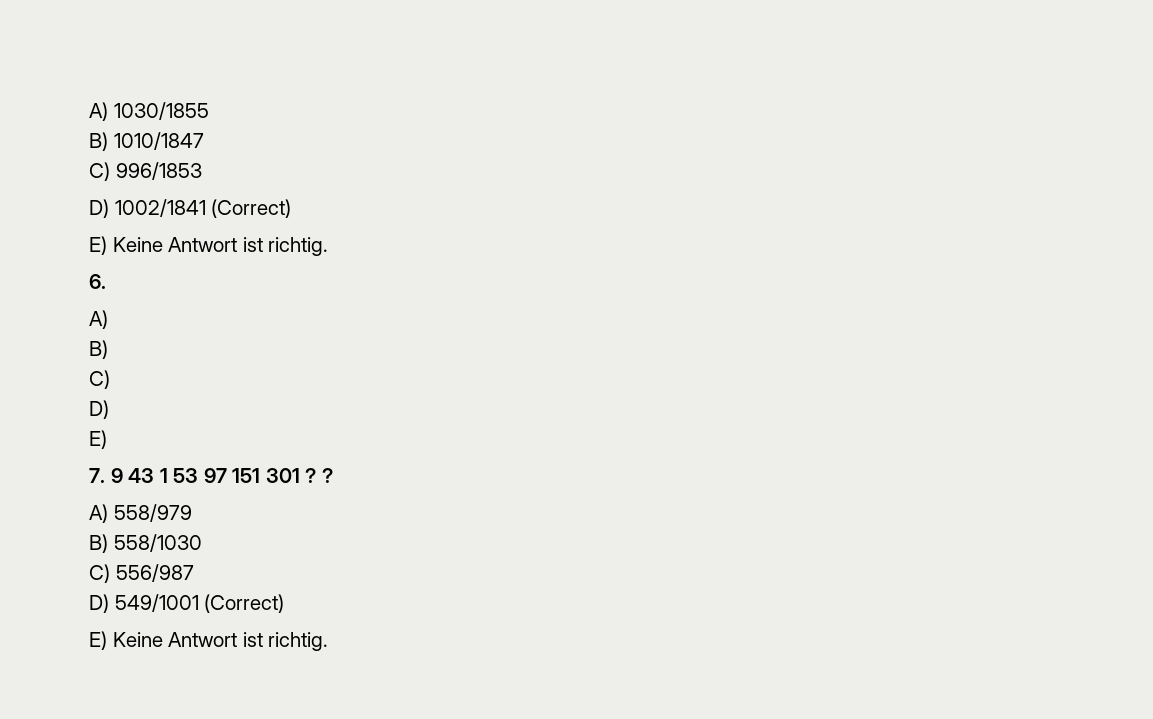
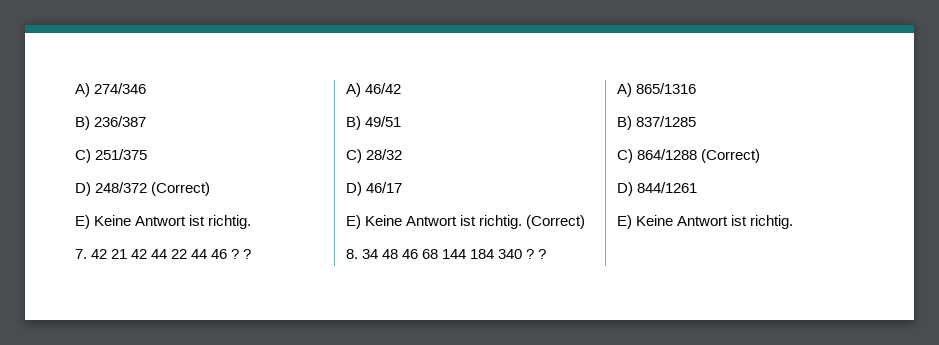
- A) 1030/1855
- B) 1010/1847
- C) 996/1853
- D) 1002/1841 (Correct)
+ A) 274/346
+ B) 236/387
+ C) 251/375
+ D) 248/372 (Correct)
- 6.
- A)
- B)
- C)
- D)
- E)
- 7. 9 43 1 53 97 151 301 ? ?
- A) 558/979
- B) 558/1030
- C) 556/987
- D) 549/1001 (Correct)
+ 7. 42 21 42 44 22 44 46 ? ?
+ A) 46/42
+ B) 49/51
+ C) 28/32
+ D) 46/17
+ E) Keine Antwort ist richtig. (Correct)
+ 8. 34 48 46 68 144 184 340 ? ?
+ A) 865/1316
+ B) 837/1285
+ C) 864/1288 (Correct)
+ D) 844/1261

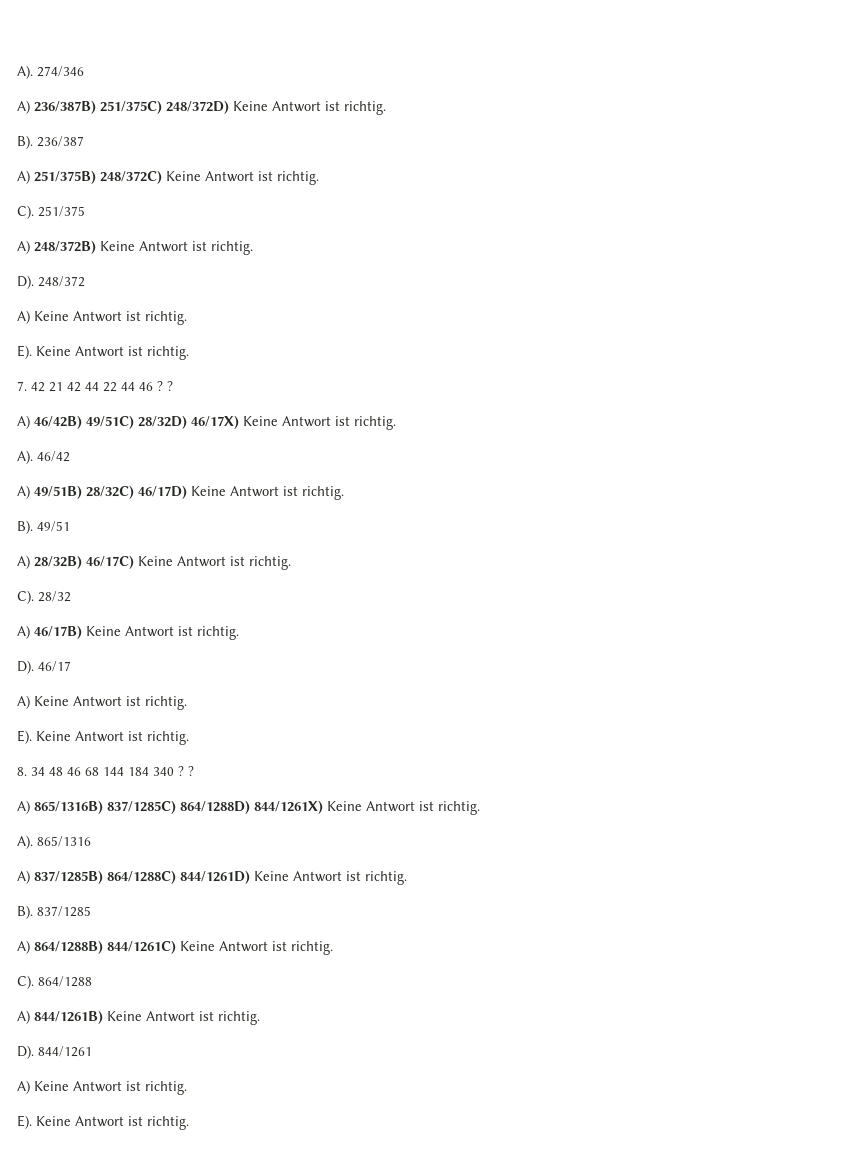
- A) 274/346
+ A). 274/346
- B) 236/387
- C) 251/375
- D) 248/372 (Correct)
- E) Keine Antwort ist richtig.
+ A) 236/387B) 251/375C) 248/372D) Keine Antwort ist richtig.
+ B). 236/387
+ A) 251/375B) 248/372C) Keine Antwort ist richtig.
+ C). 251/375
+ A) 248/372B) Keine Antwort ist richtig.
+ D). 248/372
+ A) Keine Antwort ist richtig.
+ E). Keine Antwort ist richtig.
- A) 46/42
- B) 49/51
- C) 28/32
- D) 46/17
- E) Keine Antwort ist richtig. (Correct)
+ A) 46/42B) 49/51C) 28/32D) 46/17X) Keine Antwort ist richtig.
+ A). 46/42
+ A) 49/51B) 28/32C) 46/17D) Keine Antwort ist richtig.
+ B). 49/51
+ A) 28/32B) 46/17C) Keine Antwort ist richtig.
+ C). 28/32
+ A) 46/17B) Keine Antwort ist richtig.
+ D). 46/17
+ A) Keine Antwort ist richtig.
+ E). Keine Antwort ist richtig.
- A) 865/1316
- B) 837/1285
- C) 864/1288 (Correct)
- D) 844/1261
- E) Keine Antwort ist richtig.
+ A) 865/1316B) 837/1285C) 864/1288D) 844/1261X) Keine Antwort ist richtig.
+ A). 865/1316
+ A) 837/1285B) 864/1288C) 844/1261D) Keine Antwort ist richtig.
+ B). 837/1285
+ A) 864/1288B) 844/1261C) Keine Antwort ist richtig.
+ C). 864/1288
+ A) 844/1261B) Keine Antwort ist richtig.
+ D). 844/1261
+ A) Keine Antwort ist richtig.
+ E). Keine Antwort ist richtig.

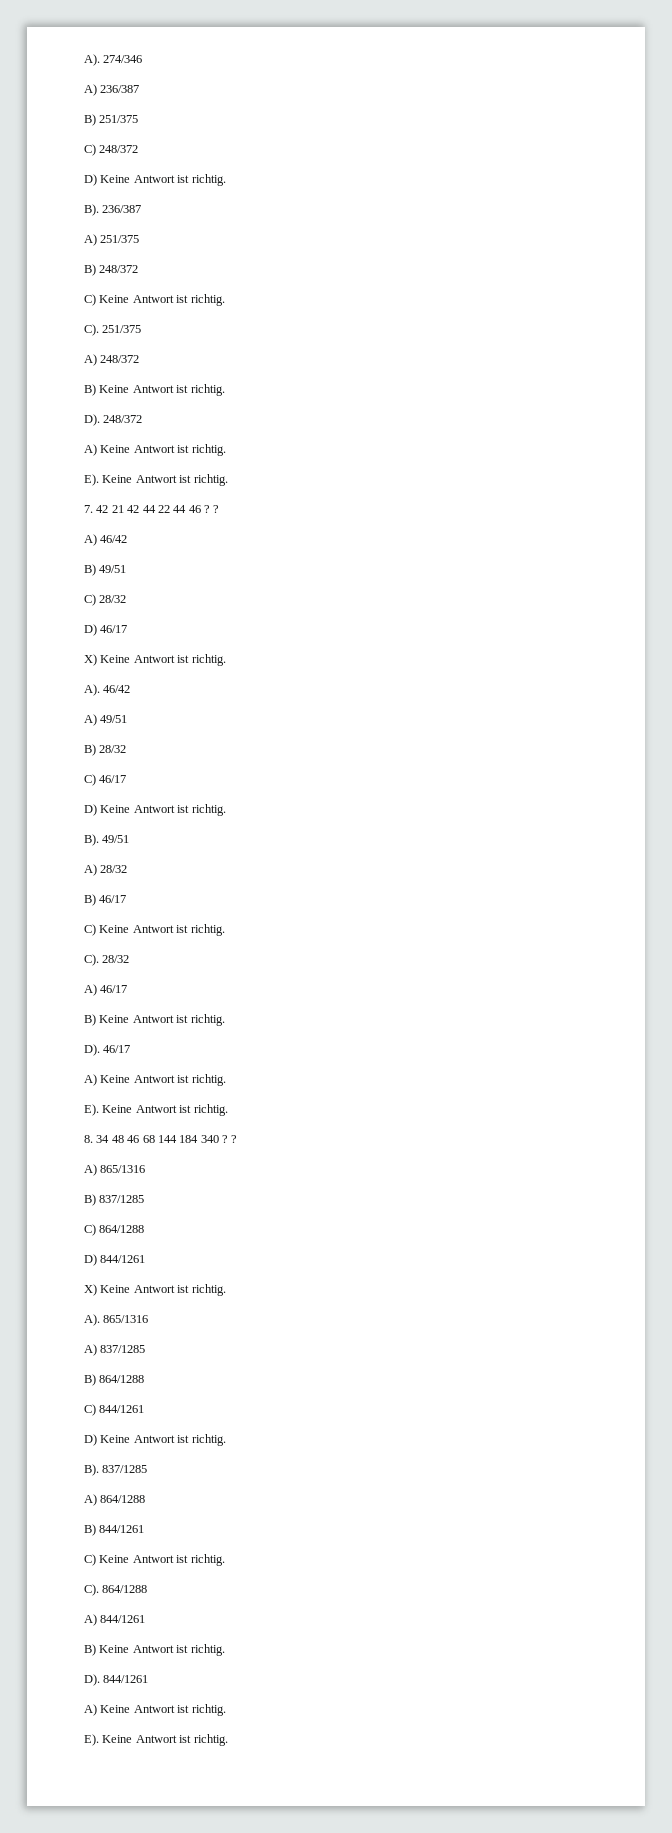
- A) 236/387B) 251/375C) 248/372D) Keine Antwort ist richtig.
+ A) 236/387
+ B) 251/375
+ C) 248/372
+ D) Keine Antwort ist richtig.
- A) 251/375B) 248/372C) Keine Antwort ist richtig.
+ A) 251/375
+ B) 248/372
+ C) Keine Antwort ist richtig.
- A) 248/372B) Keine Antwort ist richtig.
+ A) 248/372
+ B) Keine Antwort ist richtig.
- A) 46/42B) 49/51C) 28/32D) 46/17X) Keine Antwort ist richtig.
+ A) 46/42
+ B) 49/51
+ C) 28/32
+ D) 46/17
+ X) Keine Antwort ist richtig.
- A) 49/51B) 28/32C) 46/17D) Keine Antwort ist richtig.
+ A) 49/51
+ B) 28/32
+ C) 46/17
+ D) Keine Antwort ist richtig.
- A) 28/32B) 46/17C) Keine Antwort ist richtig.
+ A) 28/32
+ B) 46/17
+ C) Keine Antwort ist richtig.
- A) 46/17B) Keine Antwort ist richtig.
+ A) 46/17
+ B) Keine Antwort ist richtig.
- A) 865/1316B) 837/1285C) 864/1288D) 844/1261X) Keine Antwort ist richtig.
+ A) 865/1316
+ B) 837/1285
+ C) 864/1288
+ D) 844/1261
+ X) Keine Antwort ist richtig.
- A) 837/1285B) 864/1288C) 844/1261D) Keine Antwort ist richtig.
+ A) 837/1285
+ B) 864/1288
+ C) 844/1261
+ D) Keine Antwort ist richtig.
- A) 864/1288B) 844/1261C) Keine Antwort ist richtig.
+ A) 864/1288
+ B) 844/1261
+ C) Keine Antwort ist richtig.
- A) 844/1261B) Keine Antwort ist richtig.
+ A) 844/1261
+ B) Keine Antwort ist richtig.

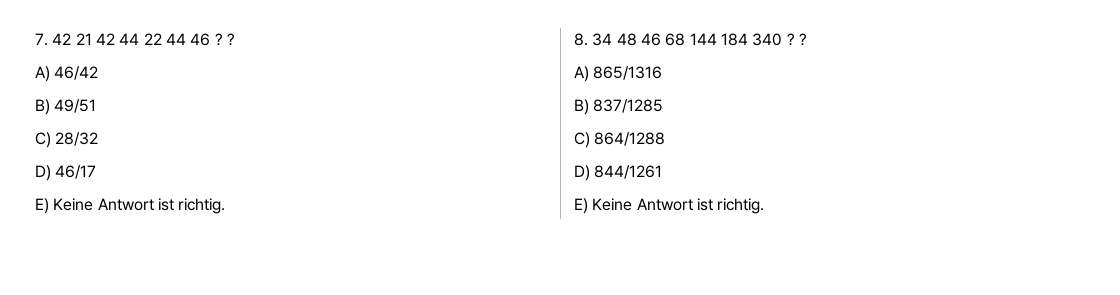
- A). 274/346
- A) 236/387
- B) 251/375
- C) 248/372
- D) Keine Antwort ist richtig.
- B). 236/387
- A) 251/375
- B) 248/372
- C) Keine Antwort ist richtig.
- C). 251/375
- A) 248/372
- B) Keine Antwort ist richtig.
- D). 248/372
- A) Keine Antwort ist richtig.
- E). Keine Antwort ist richtig.
  D) 46/17
- X) Keine Antwort ist richtig.
- A). 46/42
- A) 49/51
- B) 28/32
- C) 46/17
- D) Keine Antwort ist richtig.
- B). 49/51
- A) 28/32
- B) 46/17
- C) Keine Antwort ist richtig.
- C). 28/32
- A) 46/17
- B) Keine Antwort ist richtig.
- D). 46/17
- A) Keine Antwort ist richtig.
- E). Keine Antwort ist richtig.
+ E) Keine Antwort ist richtig.
  D) 844/1261
- X) Keine Antwort ist richtig.
- A). 865/1316
- A) 837/1285
- B) 864/1288
- C) 844/1261
- D) Keine Antwort ist richtig.
- B). 837/1285
- A) 864/1288
- B) 844/1261
- C) Keine Antwort ist richtig.
- C). 864/1288
- A) 844/1261
- B) Keine Antwort ist richtig.
- D). 844/1261
- A) Keine Antwort ist richtig.
- E). Keine Antwort ist richtig.
+ E) Keine Antwort ist richtig.

